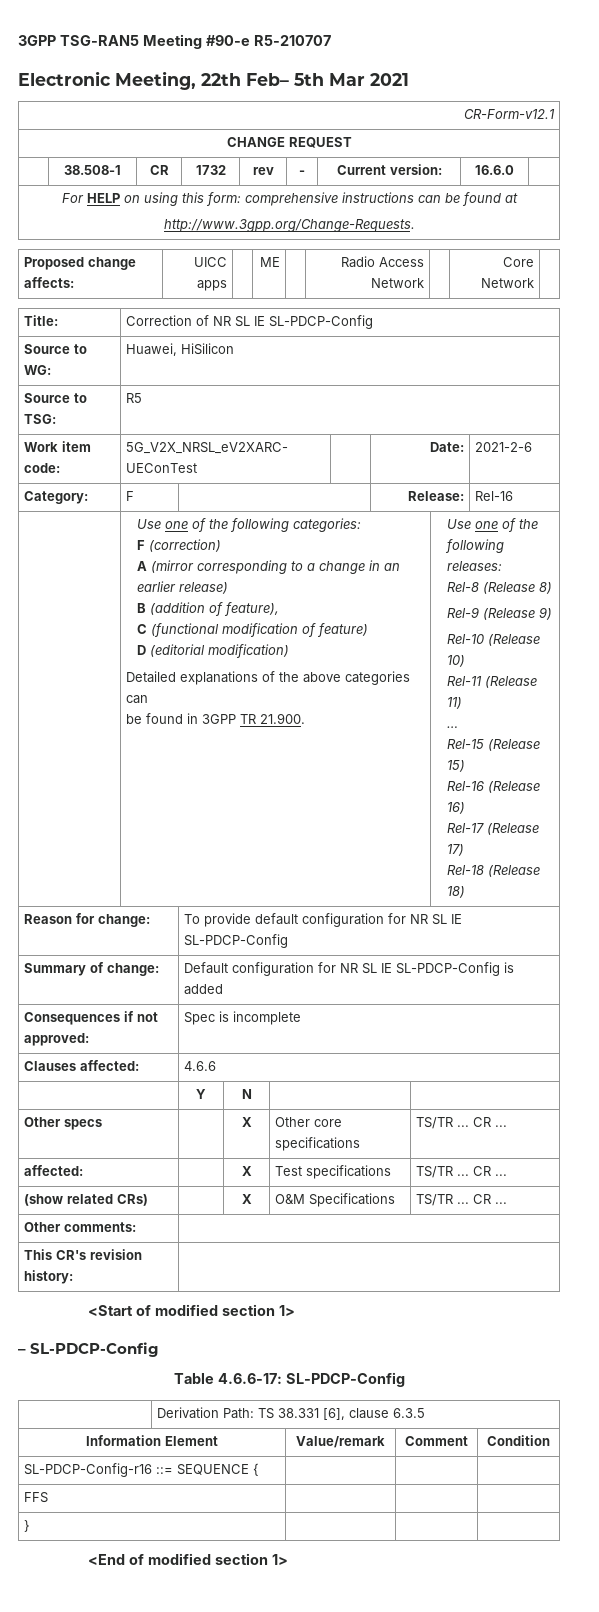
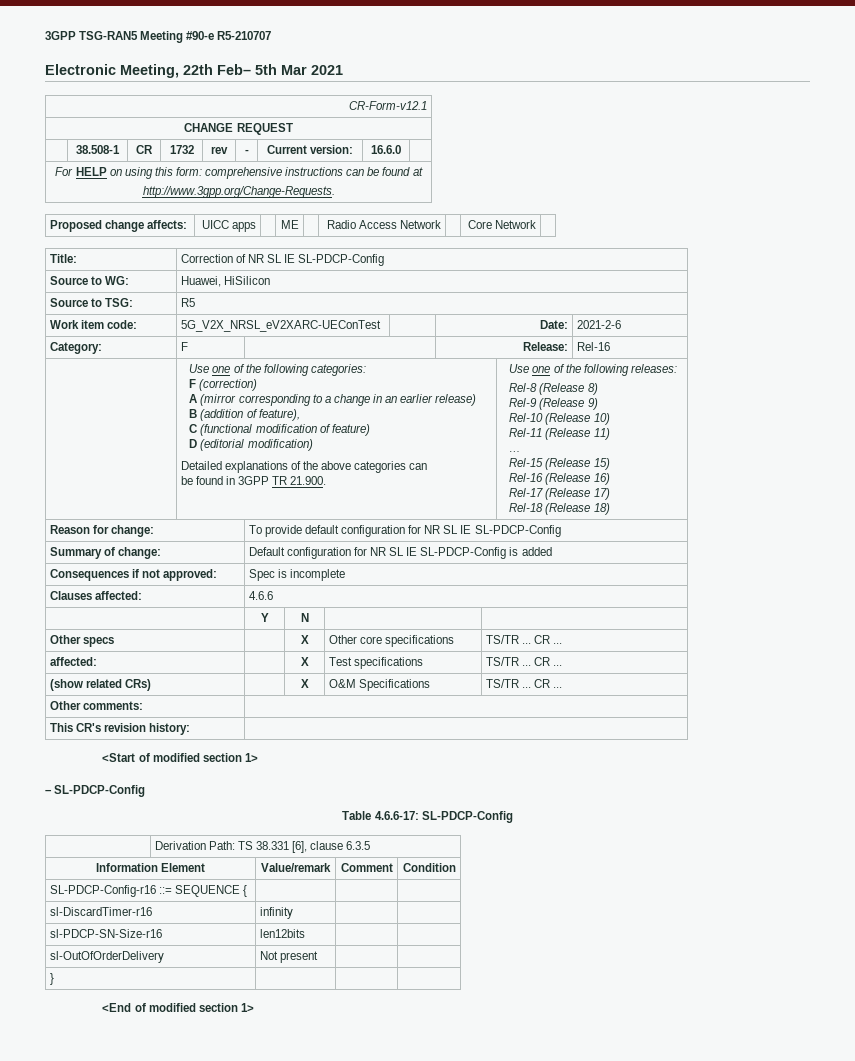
- FFS | | |
+ sl-DiscardTimer-r16 | infinity | |
+ sl-PDCP-SN-Size-r16 | len12bits | |
+ sl-OutOfOrderDelivery | Not present | |

